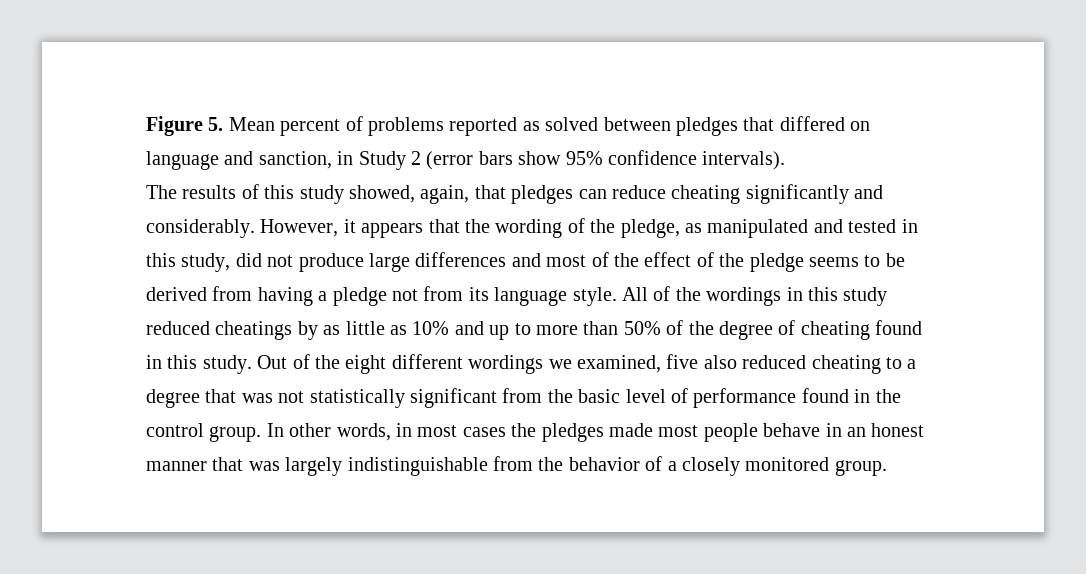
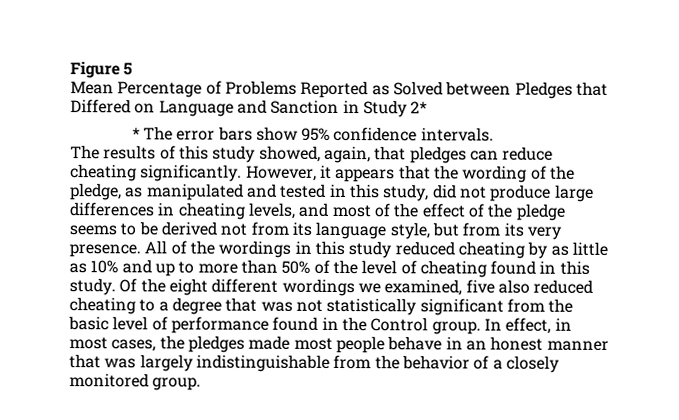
- Figure 5. Mean percent of problems reported as solved between pledges that differed on language and sanction, in Study 2 (error bars show 95% confidence intervals).
+ Figure 5
+ Mean Percentage of Problems Reported as Solved between Pledges that Differed on Language and Sanction in Study 2*
+ * The error bars show 95% confidence intervals.
- The results of this study showed, again, that pledges can reduce cheating significantly and considerably.
+ The results of this study showed, again, that pledges can reduce cheating significantly.
- However, it appears that the wording of the pledge, as manipulated and tested in this study, did not produce large differences and most of the effect of the pledge seems to be derived from having a pledge not from its language style.
+ However, it appears that the wording of the pledge, as manipulated and tested in this study, did not produce large differences in cheating levels, and most of the effect of the pledge seems to be derived not from its language style, but from its very presence.
- All of the wordings in this study reduced cheatings by as little as 10% and up to more than 50% of the degree of cheating found in this study.
+ All of the wordings in this study reduced cheating by as little as 10% and up to more than 50% of the level of cheating found in this study.
- Out of the eight different wordings we examined, five also reduced cheating to a degree that was not statistically significant from the basic level of performance found in the control group.
+ Of the eight different wordings we examined, five also reduced cheating to a degree that was not statistically significant from the basic level of performance found in the Control group.
- In other words, in most cases the pledges made most people behave in an honest manner that was largely indistinguishable from the behavior of a closely monitored group.
+ In effect, in most cases, the pledges made most people behave in an honest manner that was largely indistinguishable from the behavior of a closely monitored group.

